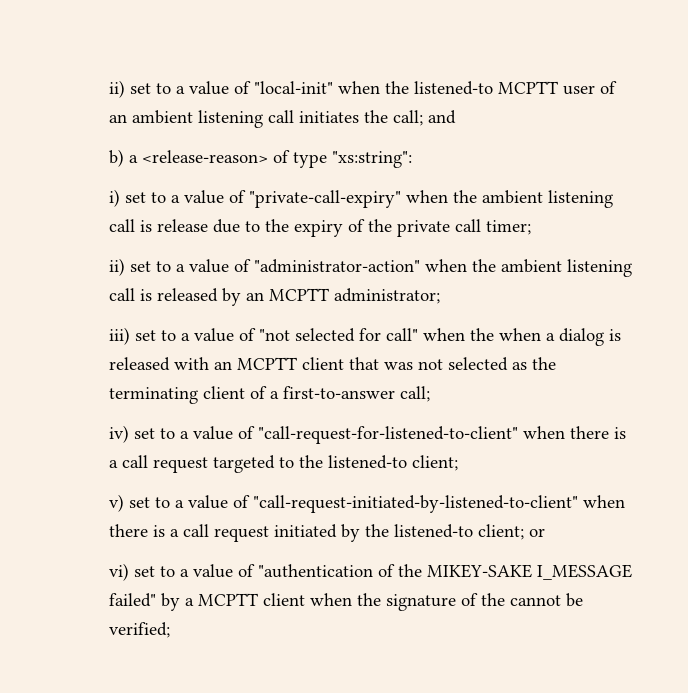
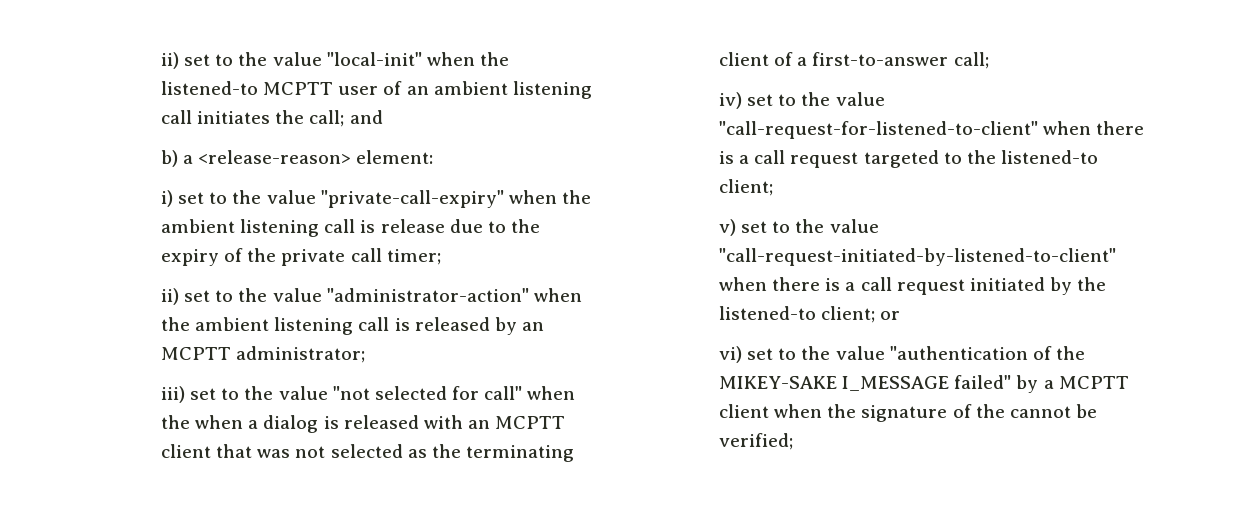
- ii) set to a value of "local-init" when the listened-to MCPTT user of an ambient listening call initiates the call; and
+ ii) set to the value "local-init" when the listened-to MCPTT user of an ambient listening call initiates the call; and
- b) a <release-reason> of type "xs:string":
+ b) a <release-reason> element:
- i) set to a value of "private-call-expiry" when the ambient listening call is release due to the expiry of the private call timer;
+ i) set to the value "private-call-expiry" when the ambient listening call is release due to the expiry of the private call timer;
- ii) set to a value of "administrator-action" when the ambient listening call is released by an MCPTT administrator;
+ ii) set to the value "administrator-action" when the ambient listening call is released by an MCPTT administrator;
- iii) set to a value of "not selected for call" when the when a dialog is released with an MCPTT client that was not selected as the terminating client of a first-to-answer call;
+ iii) set to the value "not selected for call" when the when a dialog is released with an MCPTT client that was not selected as the terminating client of a first-to-answer call;
- iv) set to a value of "call-request-for-listened-to-client" when there is a call request targeted to the listened-to client;
+ iv) set to the value "call-request-for-listened-to-client" when there is a call request targeted to the listened-to client;
- v) set to a value of "call-request-initiated-by-listened-to-client" when there is a call request initiated by the listened-to client; or
+ v) set to the value "call-request-initiated-by-listened-to-client" when there is a call request initiated by the listened-to client; or
- vi) set to a value of "authentication of the MIKEY-SAKE I_MESSAGE failed" by a MCPTT client when the signature of the cannot be verified;
+ vi) set to the value "authentication of the MIKEY-SAKE I_MESSAGE failed" by a MCPTT client when the signature of the cannot be verified;

